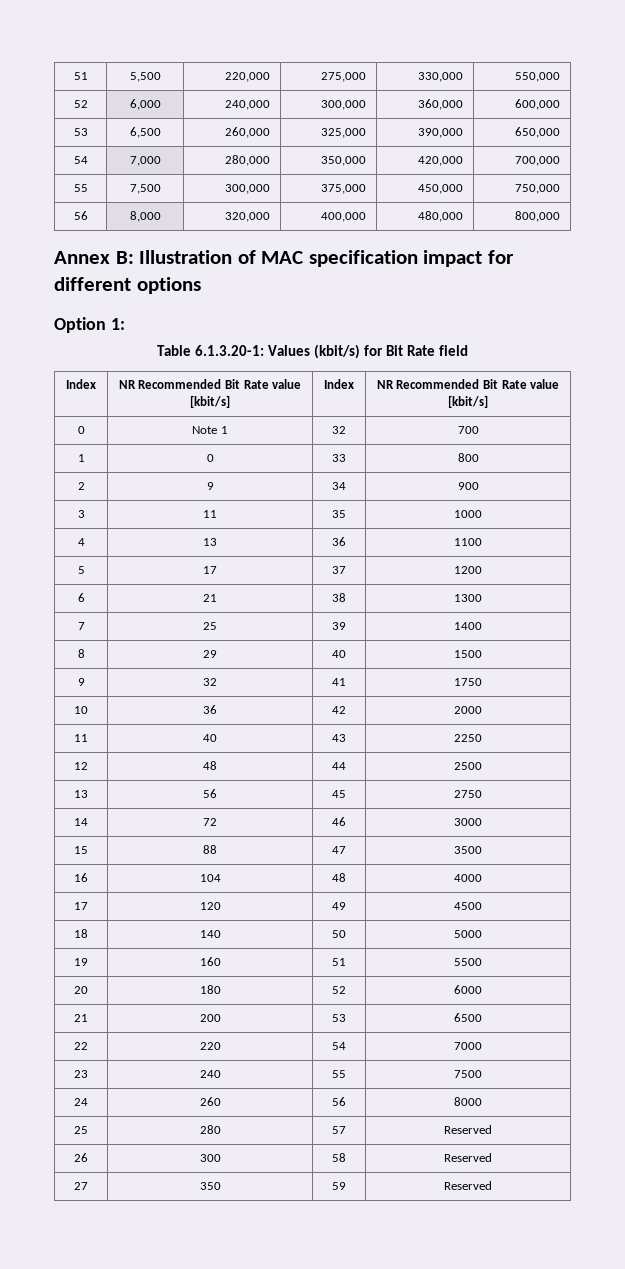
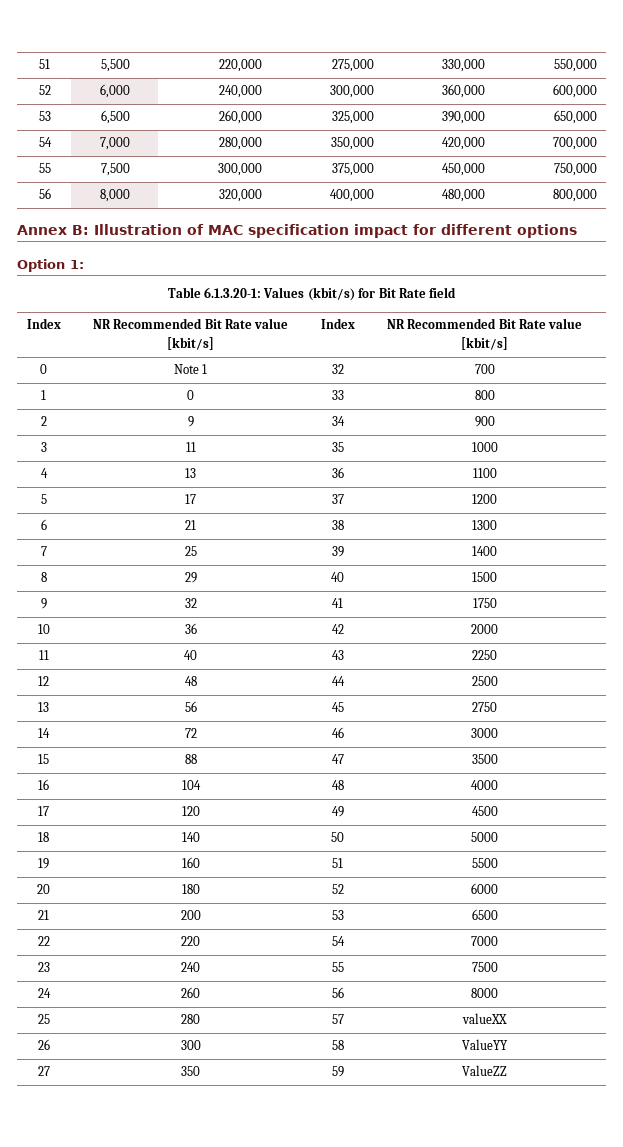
- 25 | 280 | 57 | Reserved
+ 25 | 280 | 57 | valueXX
- 26 | 300 | 58 | Reserved
+ 26 | 300 | 58 | ValueYY
- 27 | 350 | 59 | Reserved
+ 27 | 350 | 59 | ValueZZ

